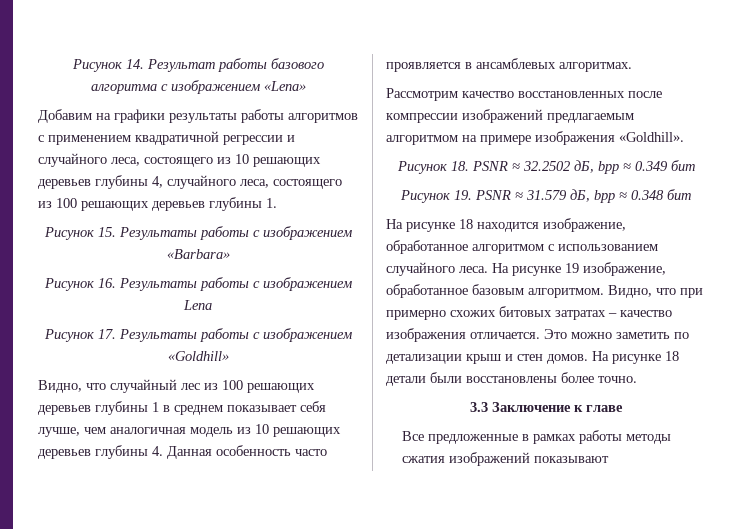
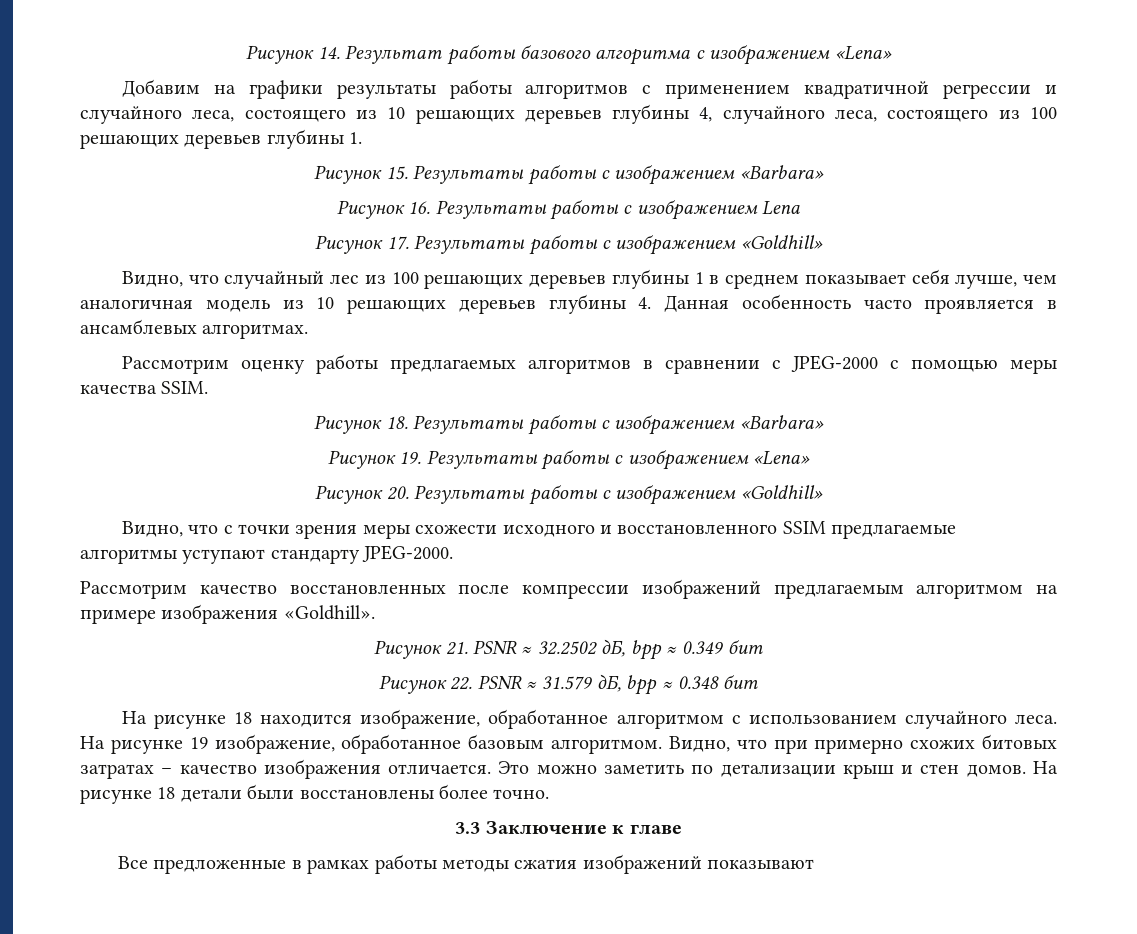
+ Рассмотрим оценку работы предлагаемых алгоритмов в сравнении с JPEG-2000 с помощью меры качества SSIM.
+ Рисунок 18. Результаты работы с изображением «Barbara»
+ Рисунок 19. Результаты работы с изображением «Lena»
+ Рисунок 20. Результаты работы с изображением «Goldhill»
+ Видно, что с точки зрения меры схожести исходного и восстановленного SSIM предлагаемые алгоритмы уступают стандарту JPEG-2000.
- Рисунок 18. PSNR ≈ 32.2502 дБ, bpp ≈ 0.349 бит
+ Рисунок 21. PSNR ≈ 32.2502 дБ, bpp ≈ 0.349 бит
- Рисунок 19. PSNR ≈ 31.579 дБ, bpp ≈ 0.348 бит
+ Рисунок 22. PSNR ≈ 31.579 дБ, bpp ≈ 0.348 бит

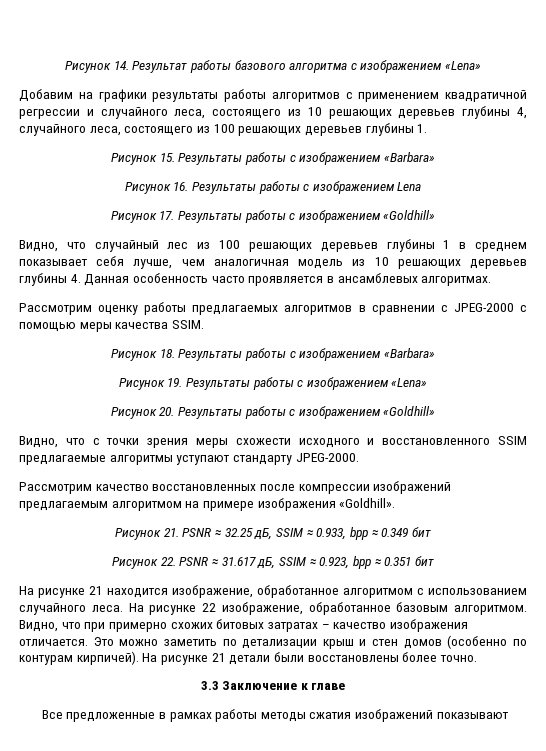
- Рисунок 21. PSNR ≈ 32.2502 дБ, bpp ≈ 0.349 бит
+ Рисунок 21. PSNR ≈ 32.25 дБ, SSIM ≈ 0.933, bpp ≈ 0.349 бит
- Рисунок 22. PSNR ≈ 31.579 дБ, bpp ≈ 0.348 бит
+ Рисунок 22. PSNR ≈ 31.617 дБ, SSIM ≈ 0.923, bpp ≈ 0.351 бит
- На рисунке 18 находится изображение, обработанное алгоритмом с использованием случайного леса.
+ На рисунке 21 находится изображение, обработанное алгоритмом с использованием случайного леса.
- На рисунке 19 изображение, обработанное базовым алгоритмом.
+ На рисунке 22 изображение, обработанное базовым алгоритмом.
- Это можно заметить по детализации крыш и стен домов. На рисунке 18 детали были восстановлены более точно.
+ Это можно заметить по детализации крыш и стен домов (особенно по контурам кирпичей). На рисунке 21 детали были восстановлены более точно.

